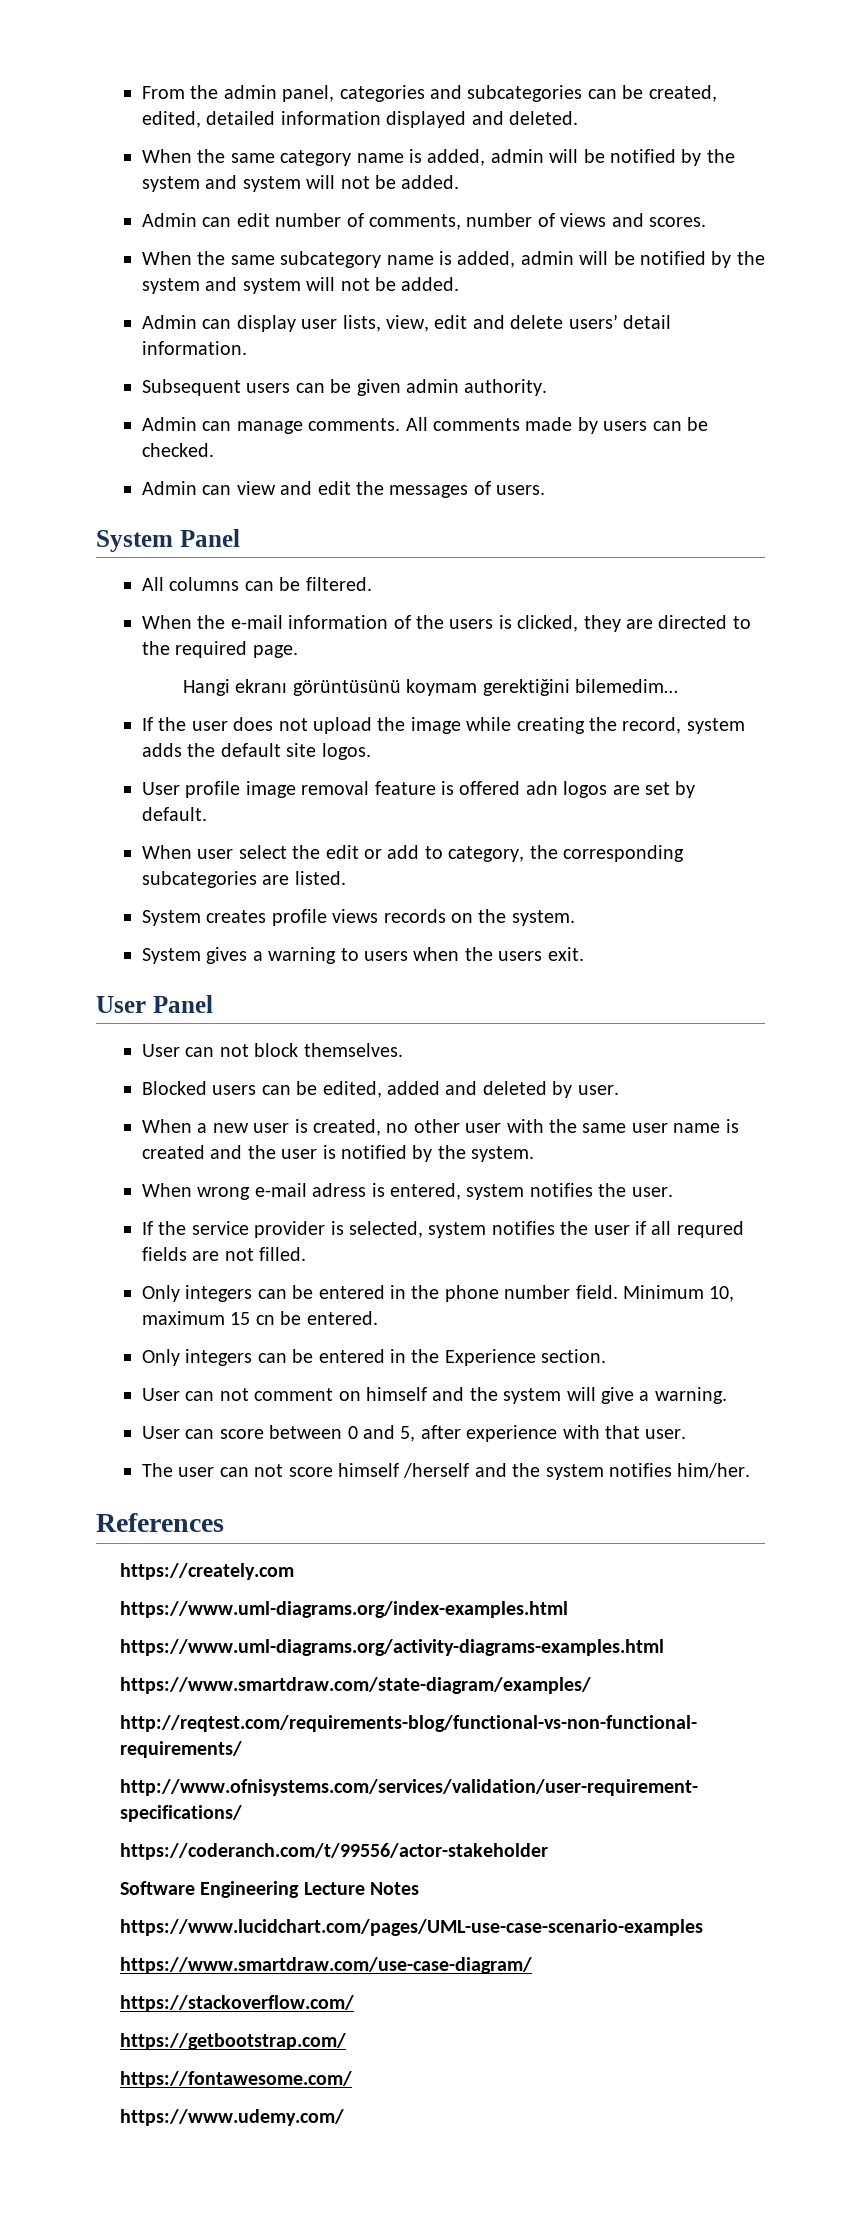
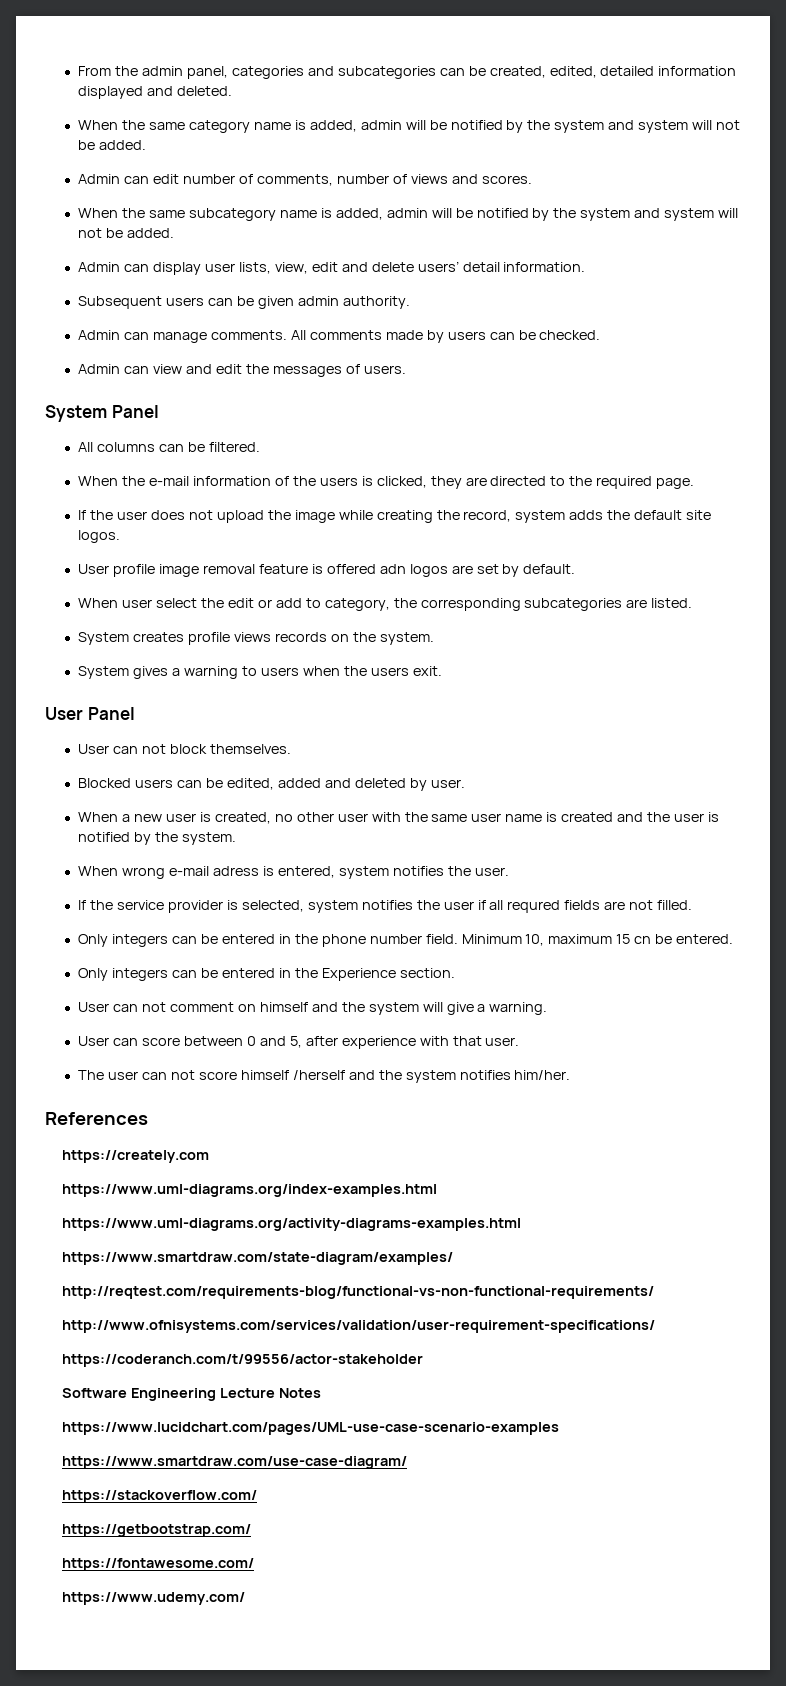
- Hangi ekranı görüntüsünü koymam gerektiğini bilemedim…

